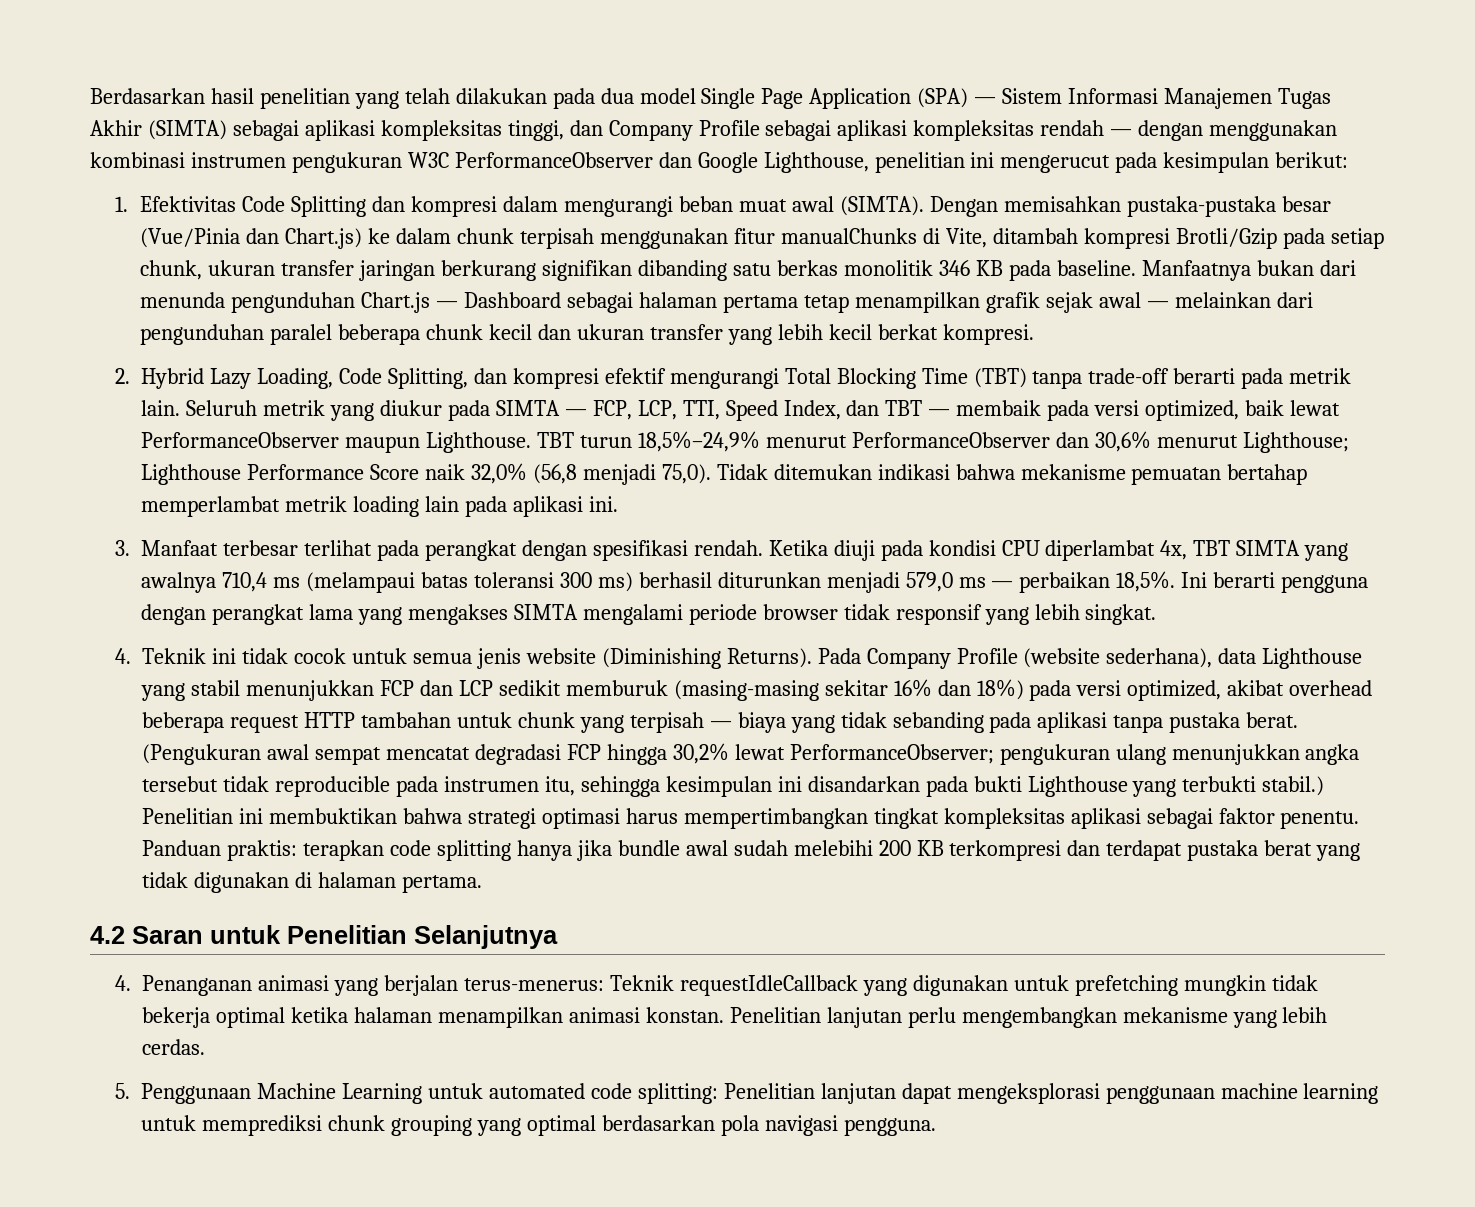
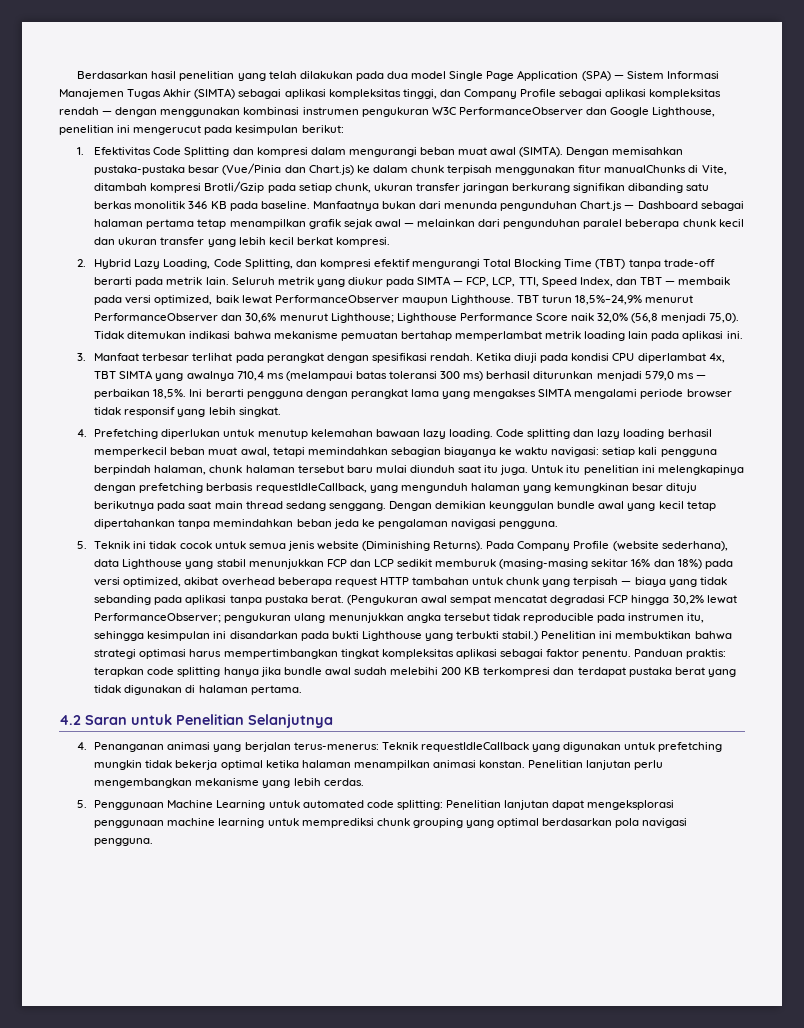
- 4. Teknik ini tidak cocok untuk semua jenis website (Diminishing Returns).
+ 4. Prefetching diperlukan untuk menutup kelemahan bawaan lazy loading. Code splitting dan lazy loading berhasil memperkecil beban muat awal, tetapi memindahkan sebagian biayanya ke waktu navigasi: setiap kali pengguna berpindah halaman, chunk halaman tersebut baru mulai diunduh saat itu juga. Untuk itu penelitian ini melengkapinya dengan prefetching berbasis requestIdleCallback, yang mengunduh halaman yang kemungkinan besar dituju berikutnya pada saat main thread sedang senggang. Dengan demikian keunggulan bundle awal yang kecil tetap dipertahankan tanpa memindahkan beban jeda ke pengalaman navigasi pengguna.
+ 5. Teknik ini tidak cocok untuk semua jenis website (Diminishing Returns).

